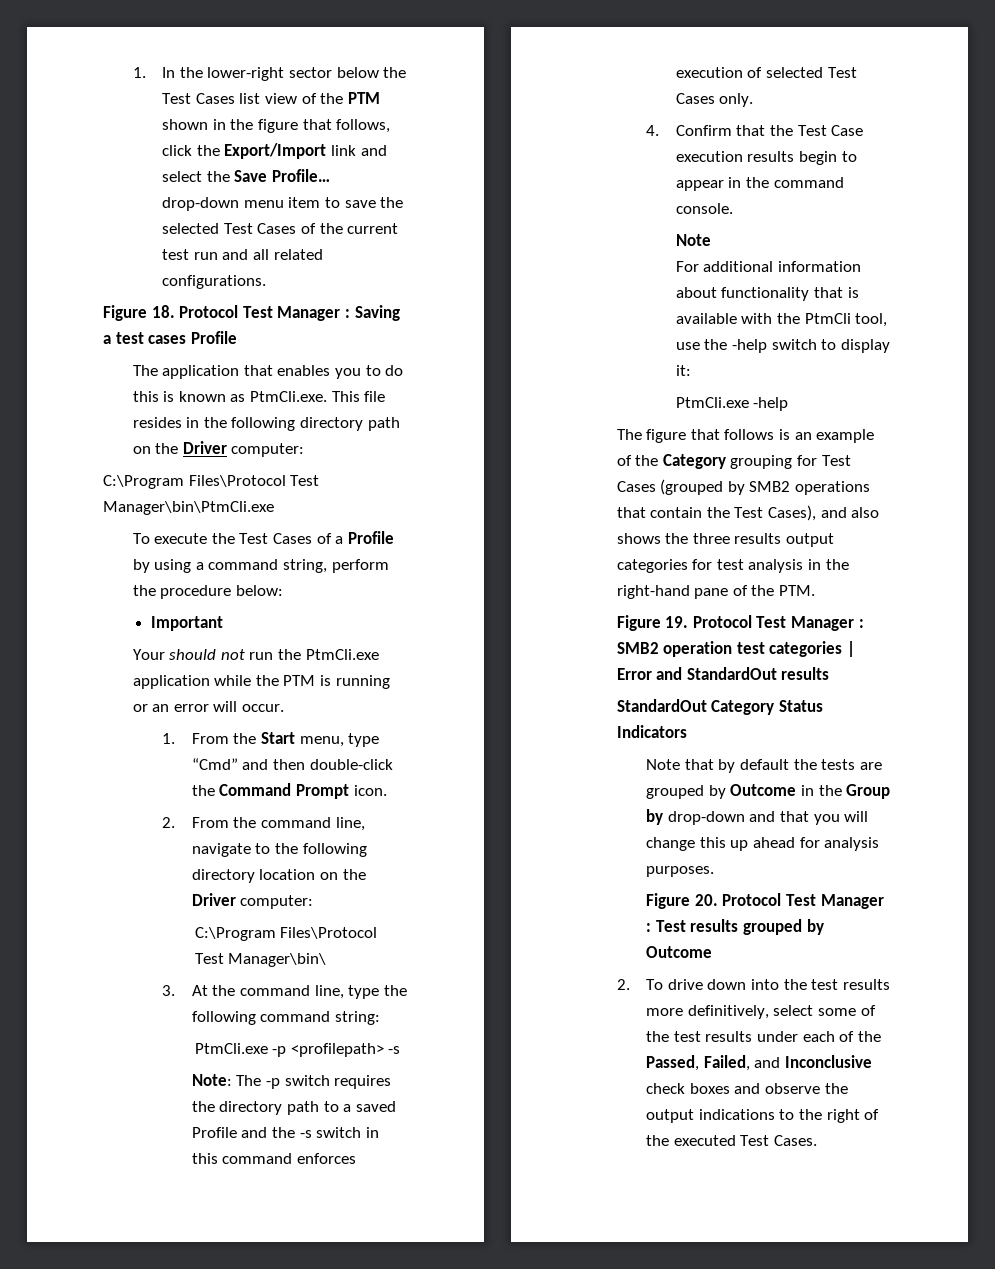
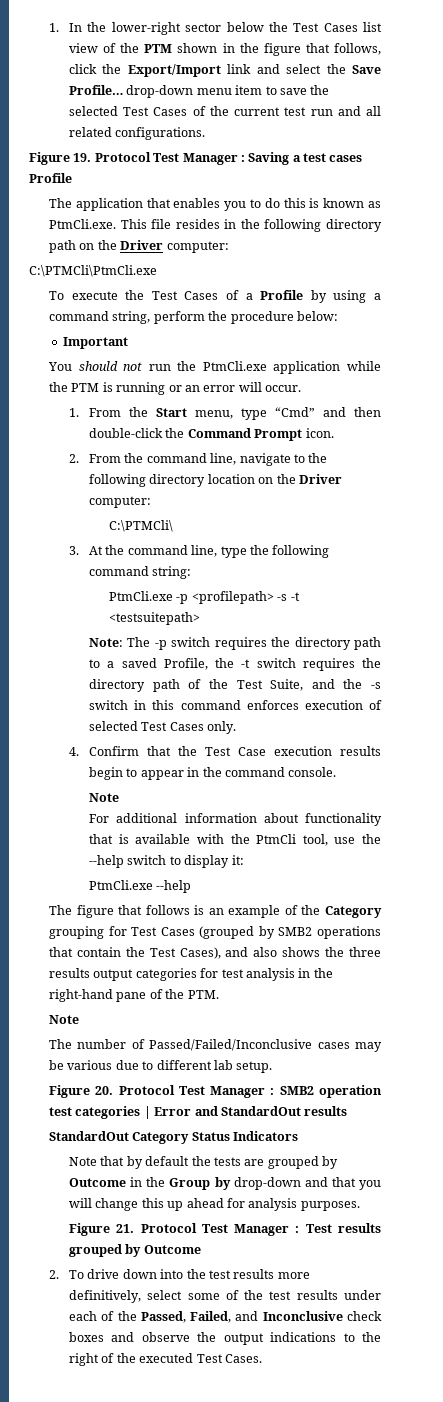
- Figure 18. Protocol Test Manager : Saving a test cases Profile
+ Figure 19. Protocol Test Manager : Saving a test cases Profile
- C:\Program Files\Protocol Test Manager\bin\PtmCli.exe
+ C:\PTMCli\PtmCli.exe
- Your should not run the PtmCli.exe application while the PTM is running or an error will occur.
+ You should not run the PtmCli.exe application while the PTM is running or an error will occur.
- C:\Program Files\Protocol Test Manager\bin\
+ C:\PTMCli\
- PtmCli.exe -p <profilepath> -s
+ PtmCli.exe -p <profilepath> -s -t <testsuitepath>
- Note: The -p switch requires the directory path to a saved Profile and the -s switch in this command enforces execution of selected Test Cases only.
+ Note: The -p switch requires the directory path to a saved Profile, the -t switch requires the directory path of the Test Suite, and the -s switch in this command enforces execution of selected Test Cases only.
- For additional information about functionality that is available with the PtmCli tool, use the -help switch to display it:
+ For additional information about functionality that is available with the PtmCli tool, use the --help switch to display it:
- PtmCli.exe -help
+ PtmCli.exe --help
  The figure that follows is an example of the Category grouping for Test Cases (grouped by SMB2 operations that contain the Test Cases), and also shows the three results output categories for test analysis in the right-hand pane of the PTM.
- Figure 19. Protocol Test Manager : SMB2 operation test categories | Error and StandardOut results
+ Note
+ The number of Passed/Failed/Inconclusive cases may be various due to different lab setup.
+ Figure 20. Protocol Test Manager : SMB2 operation test categories | Error and StandardOut results
- Figure 20. Protocol Test Manager : Test results grouped by Outcome
+ Figure 21. Protocol Test Manager : Test results grouped by Outcome

